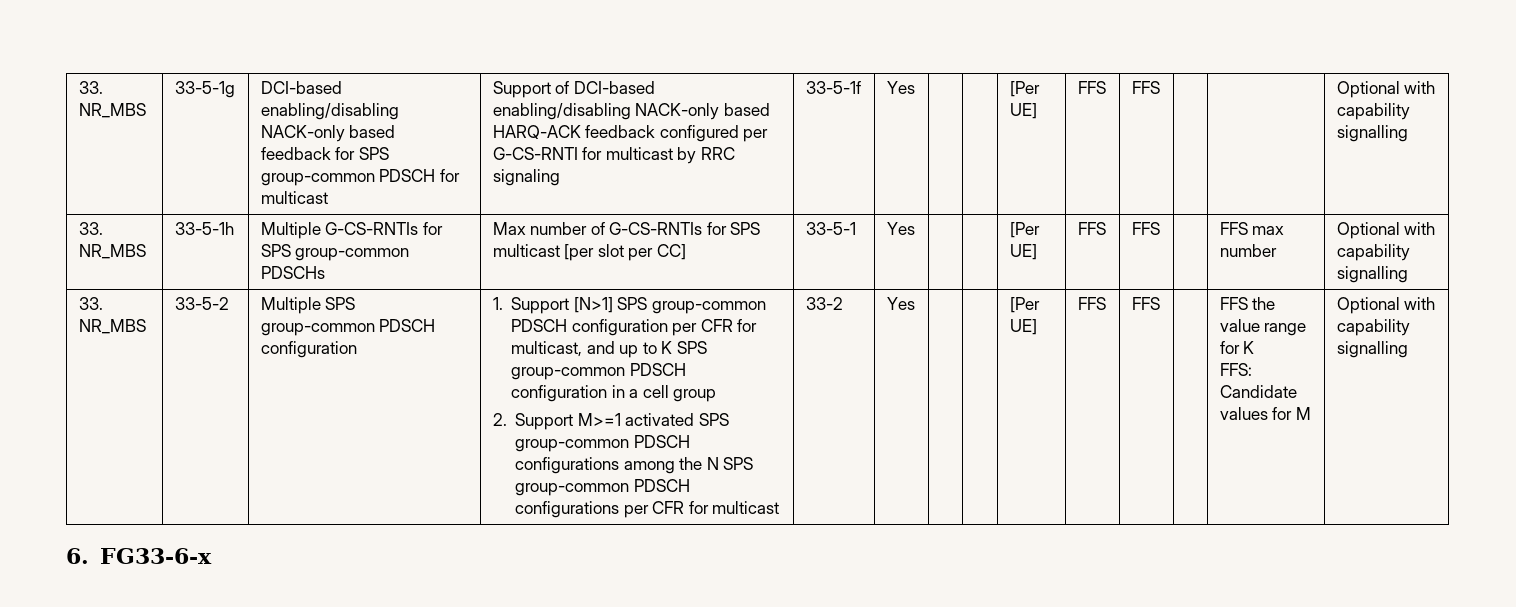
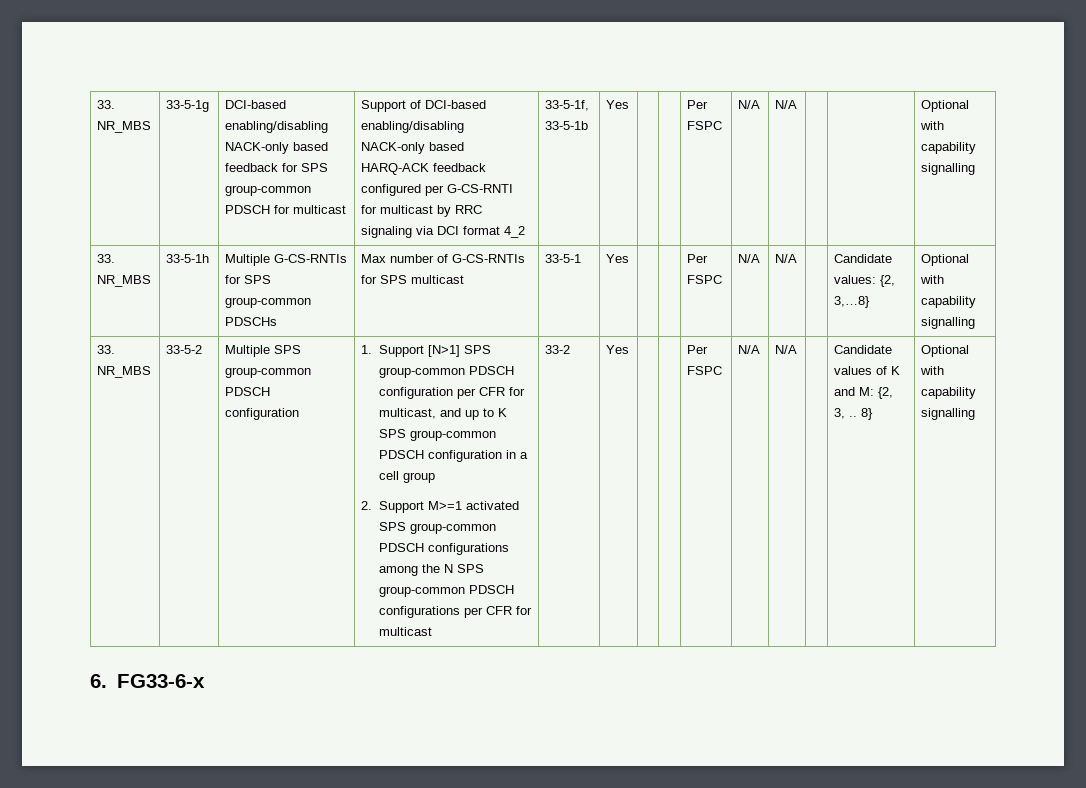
- Support of DCI-based enabling/disabling NACK-only based HARQ-ACK feedback configured per G-CS-RNTI for multicast by RRC signaling | 33-5-1f | Yes | | | [Per UE] | FFS | FFS
+ Support of DCI-based enabling/disabling NACK-only based HARQ-ACK feedback configured per G-CS-RNTI for multicast by RRC signaling via DCI format 4_2 | 33-5-1f, 33-5-1b | Yes | | | Per FSPC | N/A | N/A
- 33. NR_MBS | 33-5-1h | Multiple G-CS-RNTIs for SPS group-common PDSCHs | Max number of G-CS-RNTIs for SPS multicast [per slot per CC] | 33-5-1 | Yes | | | [Per UE] | FFS | FFS | | FFS max number | Optional with capability signalling
+ 33. NR_MBS | 33-5-1h | Multiple G-CS-RNTIs for SPS group-common PDSCHs | Max number of G-CS-RNTIs for SPS multicast | 33-5-1 | Yes | | | Per FSPC | N/A | N/A | | Candidate values: {2, 3,…8} | Optional with capability signalling
- [Per UE] | FFS | FFS | | FFS the value range for K
- FFS: Candidate values for M
+ Per FSPC | N/A | N/A | | Candidate values of K and M: {2, 3, .. 8}

